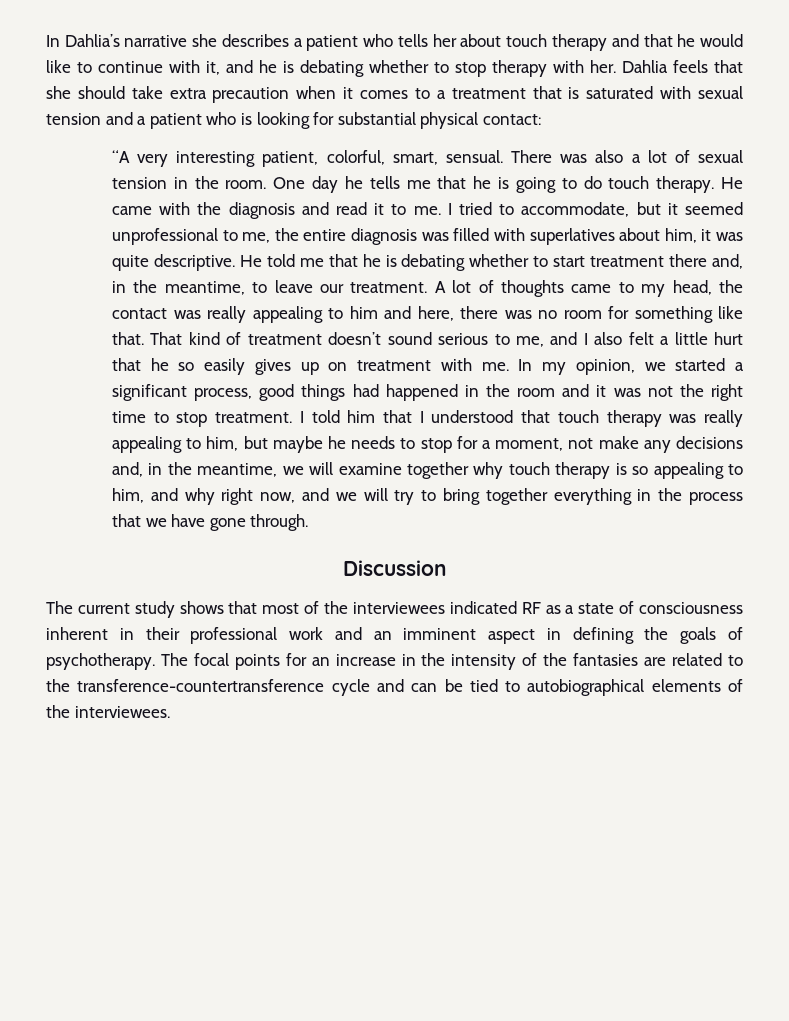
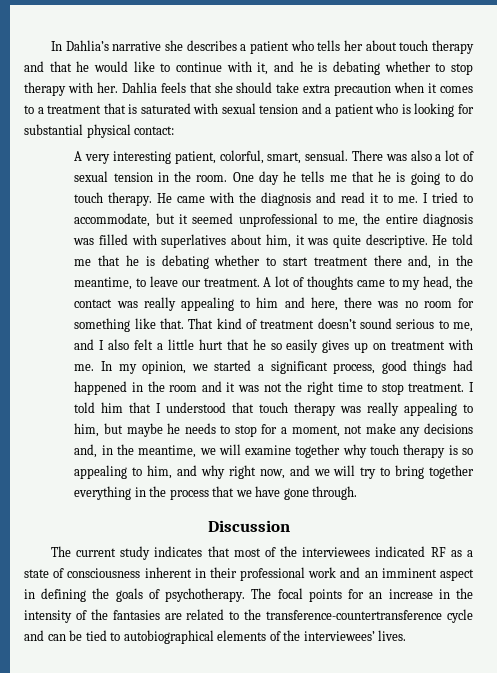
- “A very interesting patient, colorful, smart, sensual.
+ A very interesting patient, colorful, smart, sensual.
- The current study shows that most of the interviewees indicated RF as a state of consciousness inherent in their professional work and an imminent aspect in defining the goals of psychotherapy.
+ The current study indicates that most of the interviewees indicated RF as a state of consciousness inherent in their professional work and an imminent aspect in defining the goals of psychotherapy.
- The focal points for an increase in the intensity of the fantasies are related to the transference-countertransference cycle and can be tied to autobiographical elements of the interviewees.
+ The focal points for an increase in the intensity of the fantasies are related to the transference-countertransference cycle and can be tied to autobiographical elements of the interviewees’ lives.

